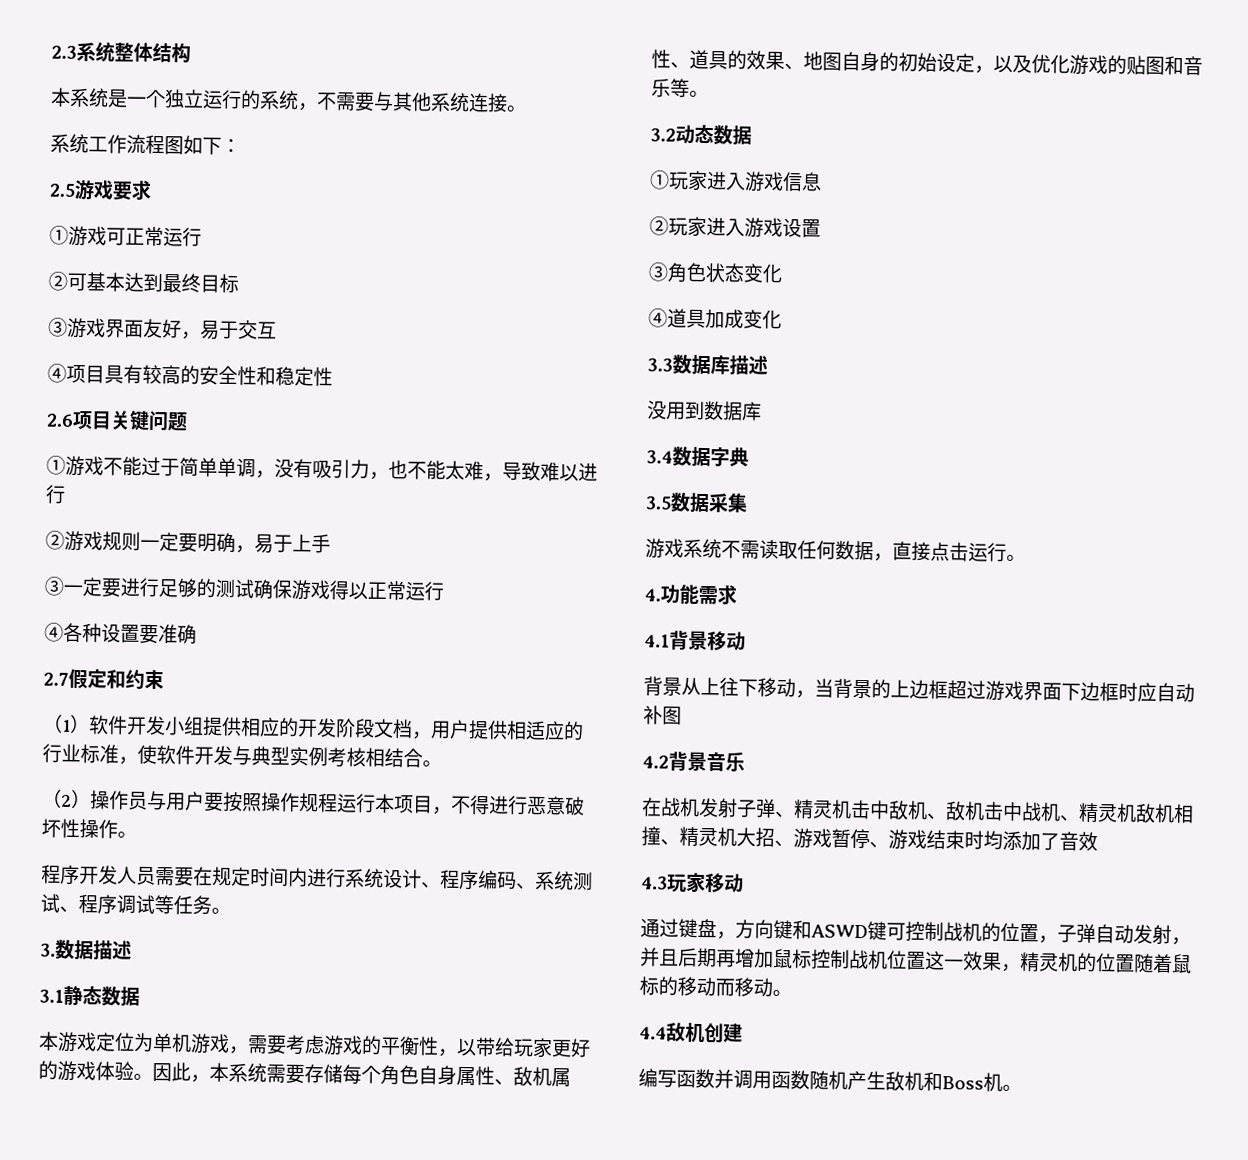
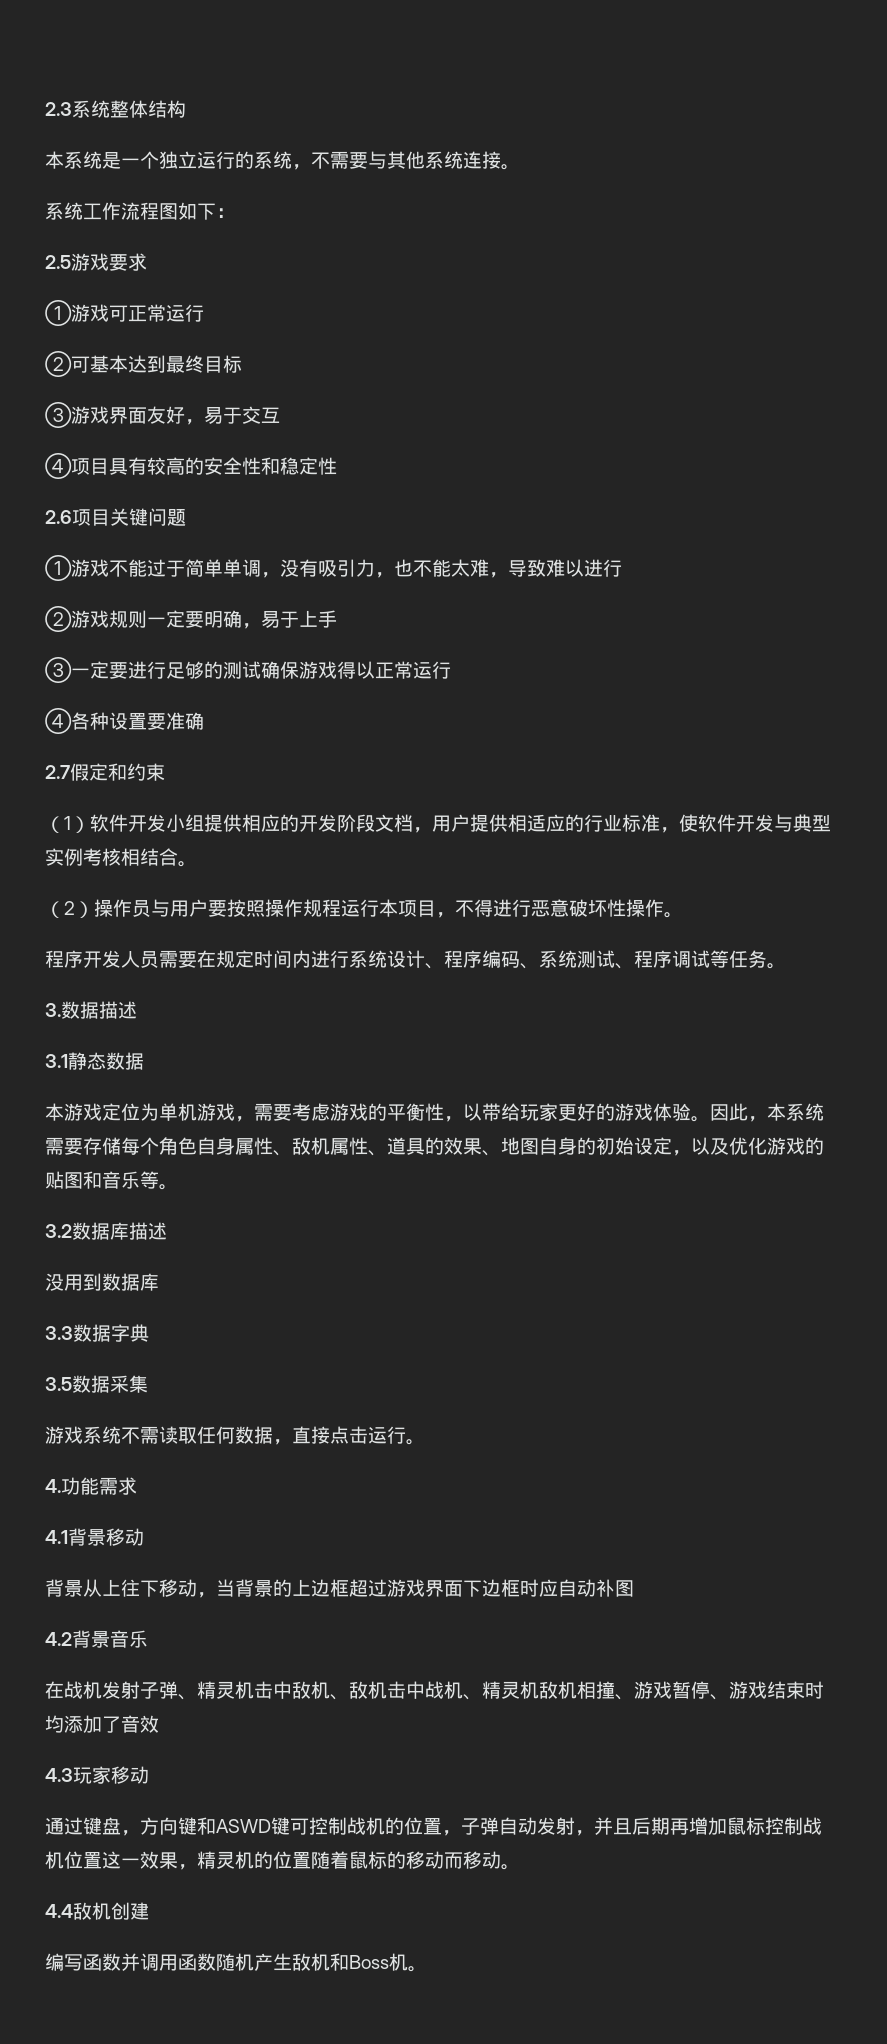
- 3.2动态数据
- ①玩家进入游戏信息
- ②玩家进入游戏设置
- ③角色状态变化
- ④道具加成变化
- 3.3数据库描述
+ 3.2数据库描述
- 3.4数据字典
+ 3.3数据字典
- 在战机发射子弹、精灵机击中敌机、敌机击中战机、精灵机敌机相撞、精灵机大招、游戏暂停、游戏结束时均添加了音效
+ 在战机发射子弹、精灵机击中敌机、敌机击中战机、精灵机敌机相撞、游戏暂停、游戏结束时均添加了音效

